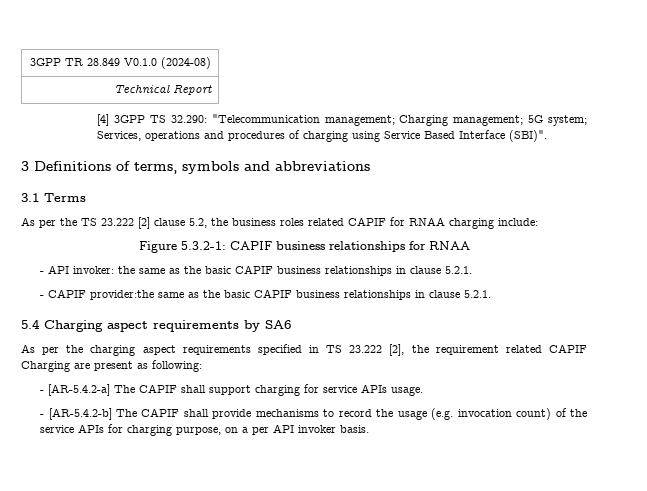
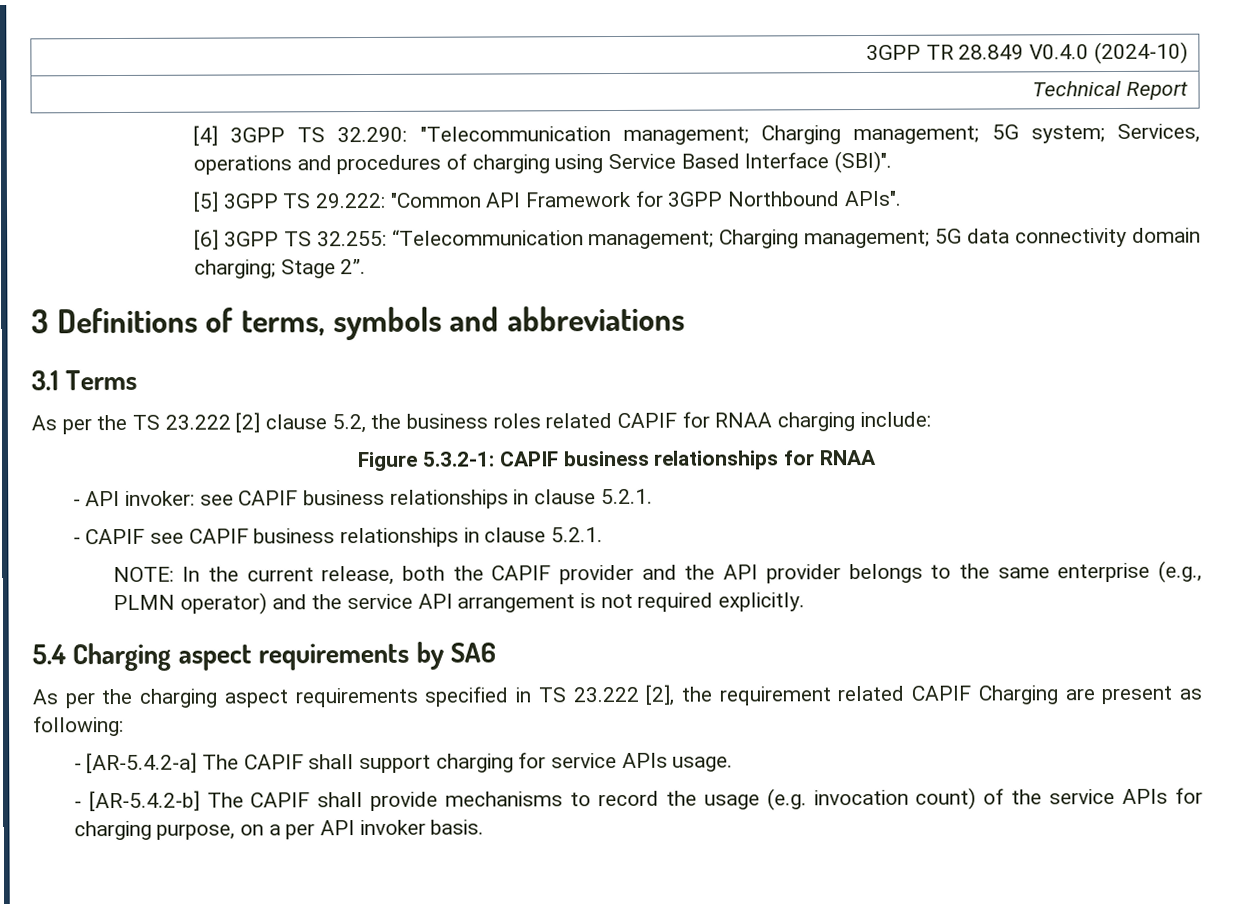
- 3GPP TR 28.849 V0.1.0 (2024-08)
+ 3GPP TR 28.849 V0.4.0 (2024-10)
+ [5] 3GPP TS 29.222: "Common API Framework for 3GPP Northbound APIs".
+ [6] 3GPP TS 32.255: “Telecommunication management; Charging management; 5G data connectivity domain charging; Stage 2”.
- - API invoker: the same as the basic CAPIF business relationships in clause 5.2.1.
+ - API invoker: see CAPIF business relationships in clause 5.2.1.
- - CAPIF provider:the same as the basic CAPIF business relationships in clause 5.2.1.
+ - CAPIF see CAPIF business relationships in clause 5.2.1.
+ NOTE: In the current release, both the CAPIF provider and the API provider belongs to the same enterprise (e.g., PLMN operator) and the service API arrangement is not required explicitly.

